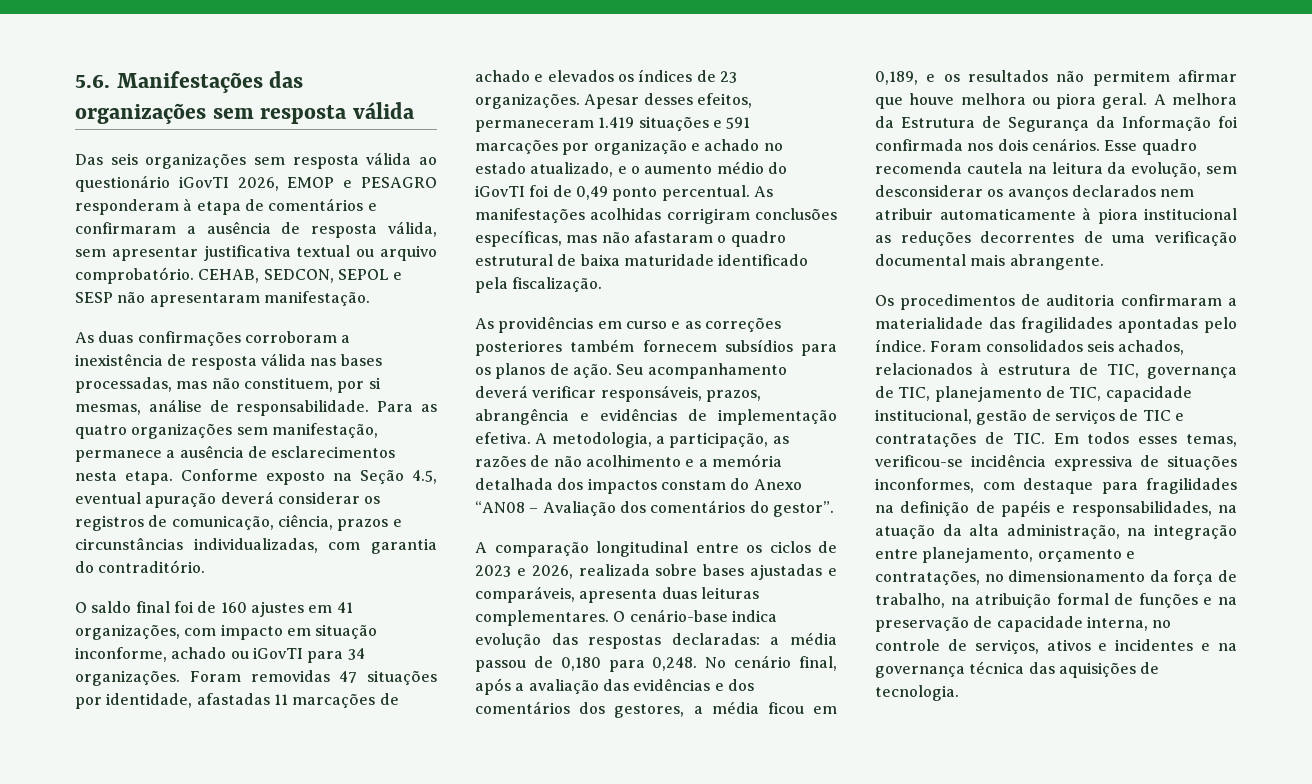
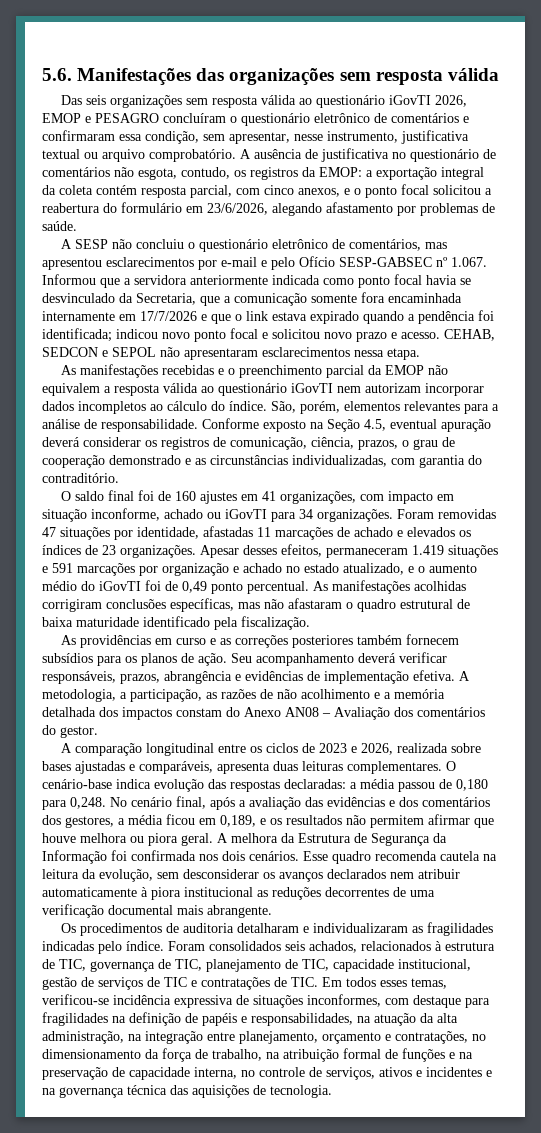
- Das seis organizações sem resposta válida ao questionário iGovTI 2026, EMOP e PESAGRO responderam à etapa de comentários e confirmaram a ausência de resposta válida, sem apresentar justificativa textual ou arquivo comprobatório.
+ Das seis organizações sem resposta válida ao questionário iGovTI 2026, EMOP e PESAGRO concluíram o questionário eletrônico de comentários e confirmaram essa condição, sem apresentar, nesse instrumento, justificativa textual ou arquivo comprobatório.
- CEHAB, SEDCON, SEPOL e SESP não apresentaram manifestação.
- As duas confirmações corroboram a inexistência de resposta válida nas bases processadas, mas não constituem, por si mesmas, análise de responsabilidade. Para as quatro organizações sem manifestação, permanece a ausência de esclarecimentos nesta etapa.
+ A ausência de justificativa no questionário de comentários não esgota, contudo, os registros da EMOP: a exportação integral da coleta contém resposta parcial, com cinco anexos, e o ponto focal solicitou a reabertura do formulário em 23/6/2026, alegando afastamento por problemas de saúde.
+ A SESP não concluiu o questionário eletrônico de comentários, mas apresentou esclarecimentos por e-mail e pelo Ofício SESP-GABSEC nº 1.067. Informou que a servidora anteriormente indicada como ponto focal havia se desvinculado da Secretaria, que a comunicação somente fora encaminhada internamente em 17/7/2026 e que o link estava expirado quando a pendência foi identificada; indicou novo ponto focal e solicitou novo prazo e acesso. CEHAB, SEDCON e SEPOL não apresentaram esclarecimentos nessa etapa.
+ As manifestações recebidas e o preenchimento parcial da EMOP não equivalem a resposta válida ao questionário iGovTI nem autorizam incorporar dados incompletos ao cálculo do índice. São, porém, elementos relevantes para a análise de responsabilidade.
- Conforme exposto na Seção 4.5, eventual apuração deverá considerar os registros de comunicação, ciência, prazos e circunstâncias individualizadas, com garantia do contraditório.
+ Conforme exposto na Seção 4.5, eventual apuração deverá considerar os registros de comunicação, ciência, prazos, o grau de cooperação demonstrado e as circunstâncias individualizadas, com garantia do contraditório.
- A metodologia, a participação, as razões de não acolhimento e a memória detalhada dos impactos constam do Anexo “AN08 – Avaliação dos comentários do gestor”.
+ A metodologia, a participação, as razões de não acolhimento e a memória detalhada dos impactos constam do Anexo AN08 – Avaliação dos comentários do gestor.
- Os procedimentos de auditoria confirmaram a materialidade das fragilidades apontadas pelo índice.
+ Os procedimentos de auditoria detalharam e individualizaram as fragilidades indicadas pelo índice.

